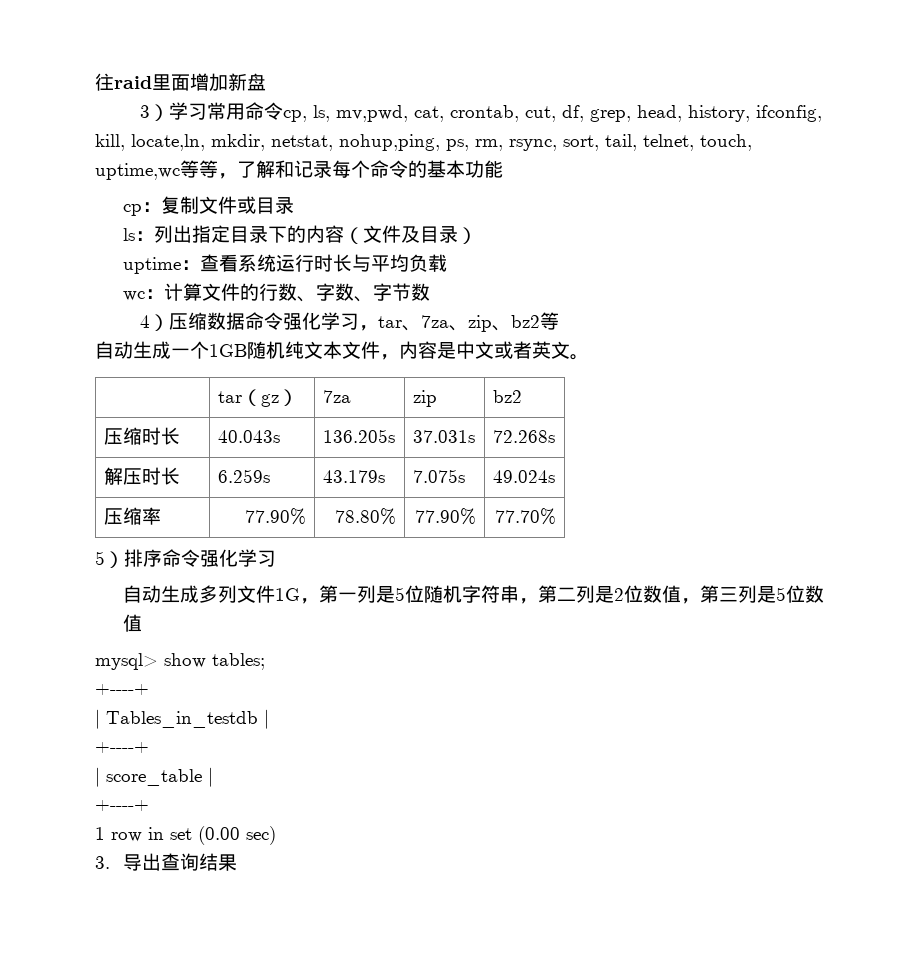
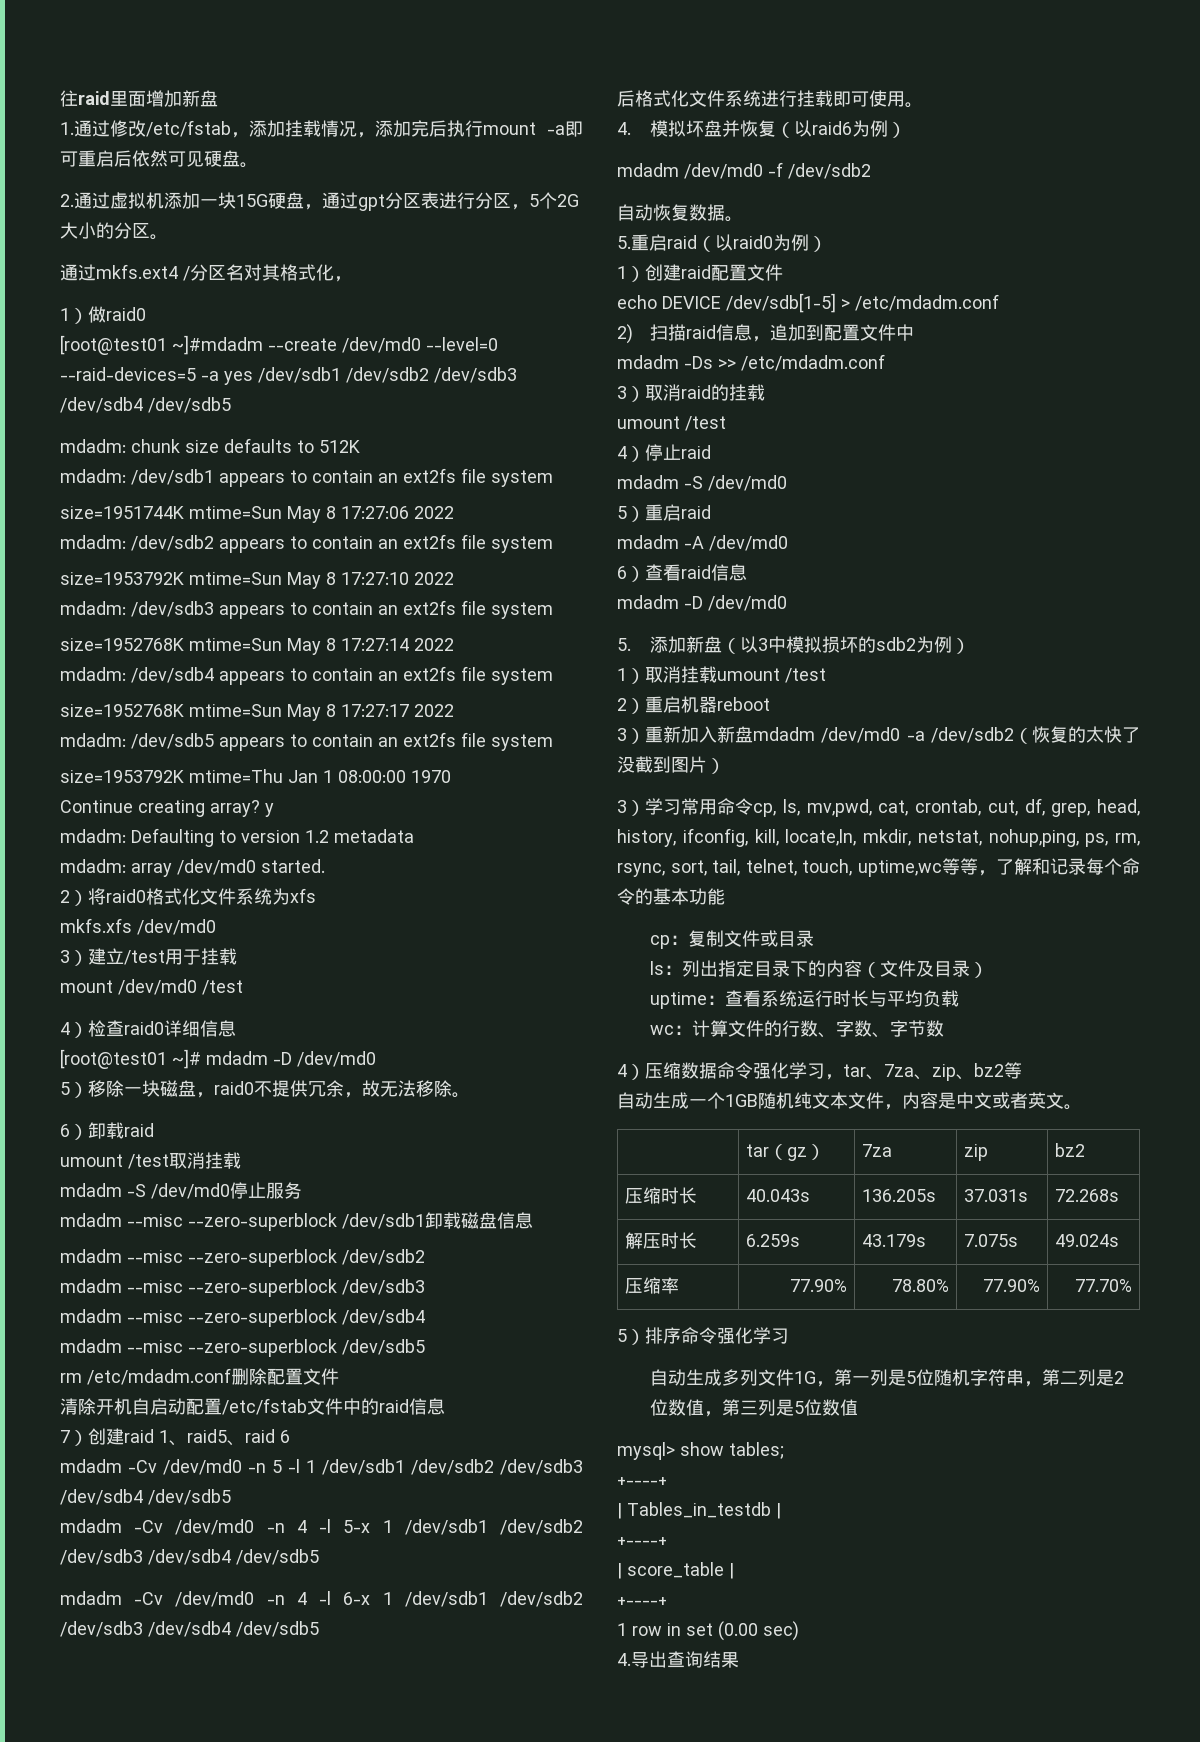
+ 1.通过修改/etc/fstab，添加挂载情况，添加完后执行mount -a即可重启后依然可见硬盘。
+ 2.通过虚拟机添加一块15G硬盘，通过gpt分区表进行分区，5个2G大小的分区。
+ 通过mkfs.ext4 /分区名对其格式化，
+ 1）做raid0
+ [root@test01 ~]#mdadm --create /dev/md0 --level=0 --raid-devices=5 -a yes /dev/sdb1 /dev/sdb2 /dev/sdb3 /dev/sdb4 /dev/sdb5
+ mdadm: chunk size defaults to 512K
+ mdadm: /dev/sdb1 appears to contain an ext2fs file system
+ size=1951744K mtime=Sun May 8 17:27:06 2022
+ mdadm: /dev/sdb2 appears to contain an ext2fs file system
+ size=1953792K mtime=Sun May 8 17:27:10 2022
+ mdadm: /dev/sdb3 appears to contain an ext2fs file system
+ size=1952768K mtime=Sun May 8 17:27:14 2022
+ mdadm: /dev/sdb4 appears to contain an ext2fs file system
+ size=1952768K mtime=Sun May 8 17:27:17 2022
+ mdadm: /dev/sdb5 appears to contain an ext2fs file system
+ size=1953792K mtime=Thu Jan 1 08:00:00 1970
+ Continue creating array? y
+ mdadm: Defaulting to version 1.2 metadata
+ mdadm: array /dev/md0 started.
+ 2）将raid0格式化文件系统为xfs
+ mkfs.xfs /dev/md0
+ 3）建立/test用于挂载
+ mount /dev/md0 /test
+ 4）检查raid0详细信息
+ [root@test01 ~]# mdadm -D /dev/md0
+ 5）移除一块磁盘，raid0不提供冗余，故无法移除。
+ 6）卸载raid
+ umount /test取消挂载
+ mdadm -S /dev/md0停止服务
+ mdadm --misc --zero-superblock /dev/sdb1卸载磁盘信息
+ mdadm --misc --zero-superblock /dev/sdb2
+ mdadm --misc --zero-superblock /dev/sdb3
+ mdadm --misc --zero-superblock /dev/sdb4
+ mdadm --misc --zero-superblock /dev/sdb5
+ rm /etc/mdadm.conf删除配置文件
+ 清除开机自启动配置/etc/fstab文件中的raid信息
+ 7）创建raid 1、raid5、raid 6
+ mdadm -Cv /dev/md0 -n 5 -l 1 /dev/sdb1 /dev/sdb2 /dev/sdb3 /dev/sdb4 /dev/sdb5
+ mdadm -Cv /dev/md0 -n 4 -l 5-x 1 /dev/sdb1 /dev/sdb2 /dev/sdb3 /dev/sdb4 /dev/sdb5
+ mdadm -Cv /dev/md0 -n 4 -l 6-x 1 /dev/sdb1 /dev/sdb2 /dev/sdb3 /dev/sdb4 /dev/sdb5
+ 后格式化文件系统进行挂载即可使用。
+ 4.模拟坏盘并恢复（以raid6为例）
+ mdadm /dev/md0 -f /dev/sdb2
+ 自动恢复数据。
+ 5.重启raid（以raid0为例）
+ 1）创建raid配置文件
+ echo DEVICE /dev/sdb[1-5] > /etc/mdadm.conf
+ 2)扫描raid信息，追加到配置文件中
+ mdadm -Ds >> /etc/mdadm.conf
+ 3）取消raid的挂载
+ umount /test
+ 4）停止raid
+ mdadm -S /dev/md0
+ 5）重启raid
+ mdadm -A /dev/md0
+ 6）查看raid信息
+ mdadm -D /dev/md0
+ 5.添加新盘（以3中模拟损坏的sdb2为例）
+ 1）取消挂载umount /test
+ 2）重启机器reboot
+ 3）重新加入新盘mdadm /dev/md0 -a /dev/sdb2（恢复的太快了没截到图片）
- 3.导出查询结果
+ 4.导出查询结果

